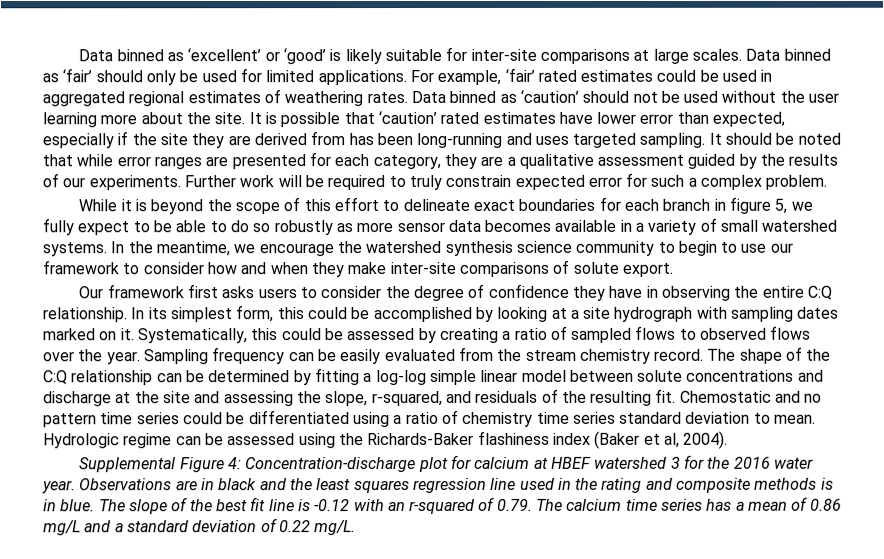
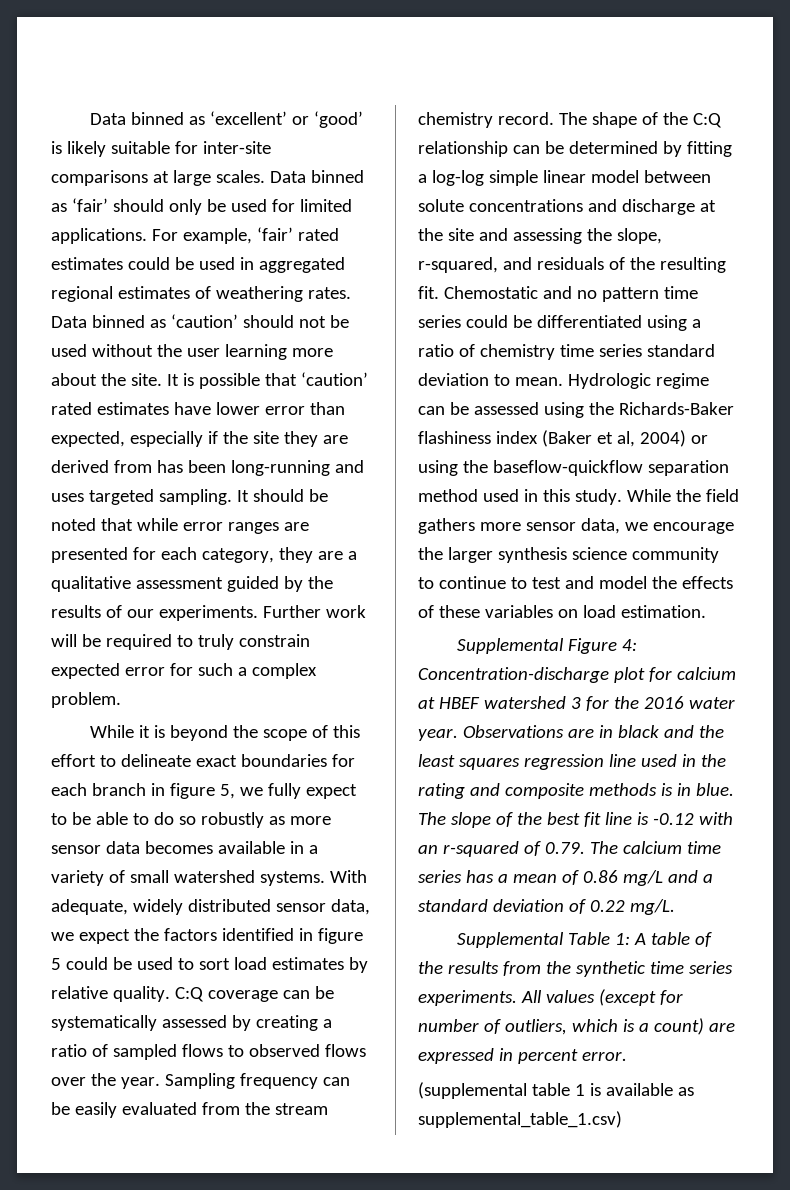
- In the meantime, we encourage the watershed synthesis science community to begin to use our framework to consider how and when they make inter-site comparisons of solute export.
- Our framework first asks users to consider the degree of confidence they have in observing the entire C:Q relationship. In its simplest form, this could be accomplished by looking at a site hydrograph with sampling dates marked on it. Systematically, this could be assessed by creating a ratio of sampled flows to observed flows over the year.
+ With adequate, widely distributed sensor data, we expect the factors identified in figure 5 could be used to sort load estimates by relative quality. C:Q coverage can be systematically assessed by creating a ratio of sampled flows to observed flows over the year.
- Hydrologic regime can be assessed using the Richards-Baker flashiness index (Baker et al, 2004).
+ Hydrologic regime can be assessed using the Richards-Baker flashiness index (Baker et al, 2004) or using the baseflow-quickflow separation method used in this study. While the field gathers more sensor data, we encourage the larger synthesis science community to continue to test and model the effects of these variables on load estimation.
+ Supplemental Table 1: A table of the results from the synthetic time series experiments. All values (except for number of outliers, which is a count) are expressed in percent error.
+ (supplemental table 1 is available as supplemental_table_1.csv)

